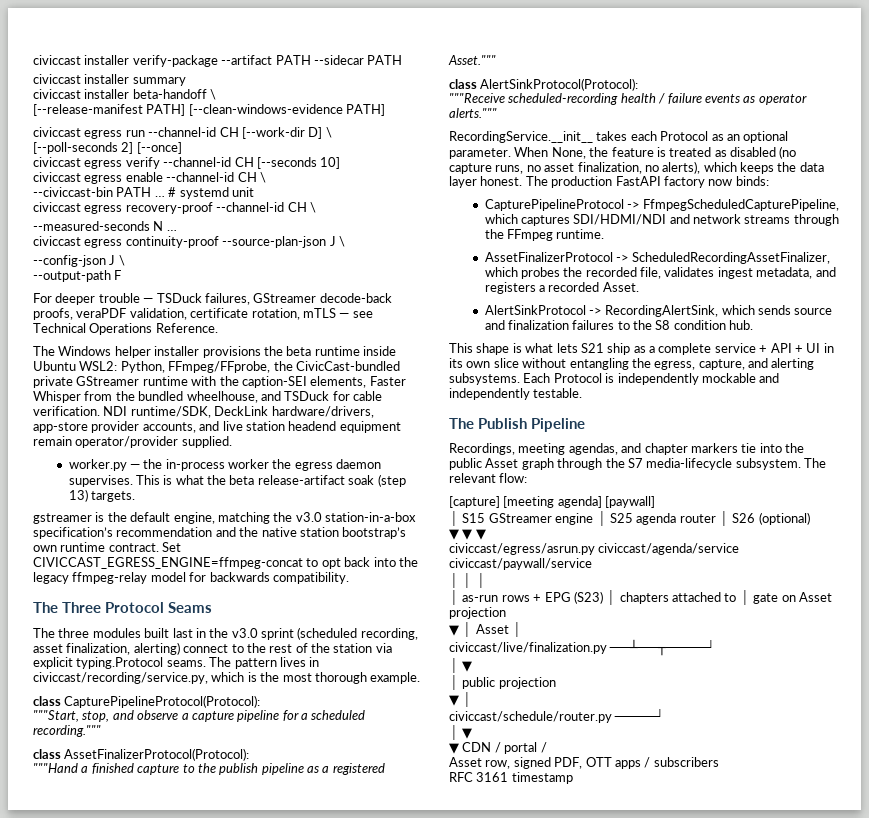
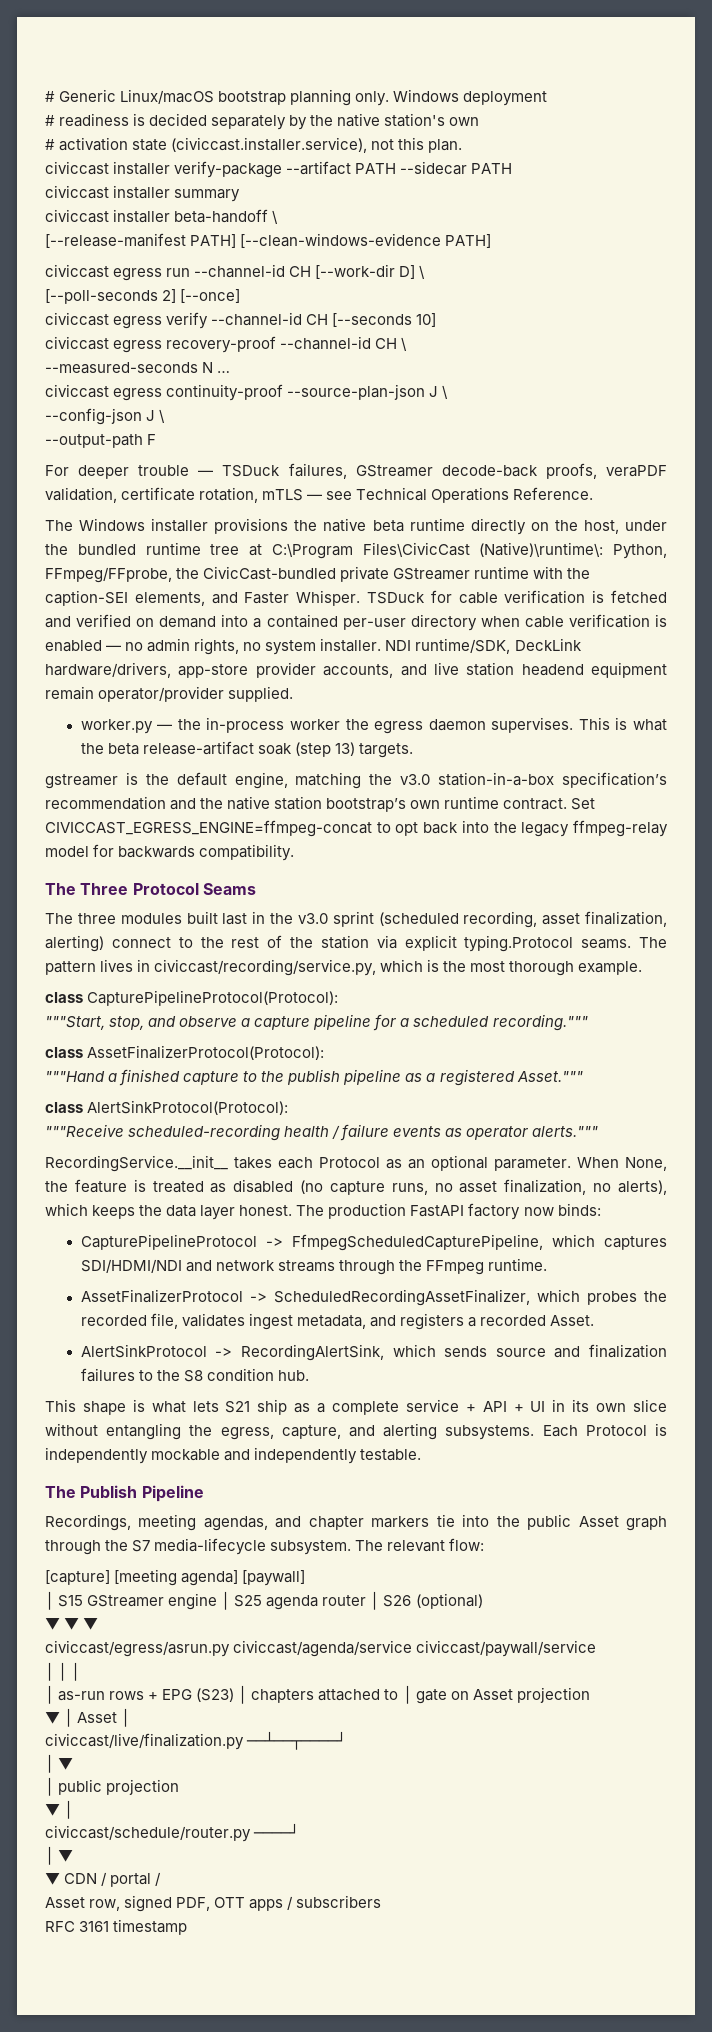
+ # Generic Linux/macOS bootstrap planning only. Windows deployment
+ # readiness is decided separately by the native station's own
+ # activation state (civiccast.installer.service), not this plan.
- civiccast egress enable --channel-id CH \
- --civiccast-bin PATH … # systemd unit
- The Windows helper installer provisions the beta runtime inside Ubuntu WSL2: Python, FFmpeg/FFprobe, the CivicCast-bundled private GStreamer runtime with the caption-SEI elements, Faster Whisper from the bundled wheelhouse, and TSDuck for cable verification.
+ The Windows installer provisions the native beta runtime directly on the host, under the bundled runtime tree at C:\Program Files\CivicCast (Native)\runtime\: Python, FFmpeg/FFprobe, the CivicCast-bundled private GStreamer runtime with the caption-SEI elements, and Faster Whisper. TSDuck for cable verification is fetched and verified on demand into a contained per-user directory when cable verification is enabled — no admin rights, no system installer.

